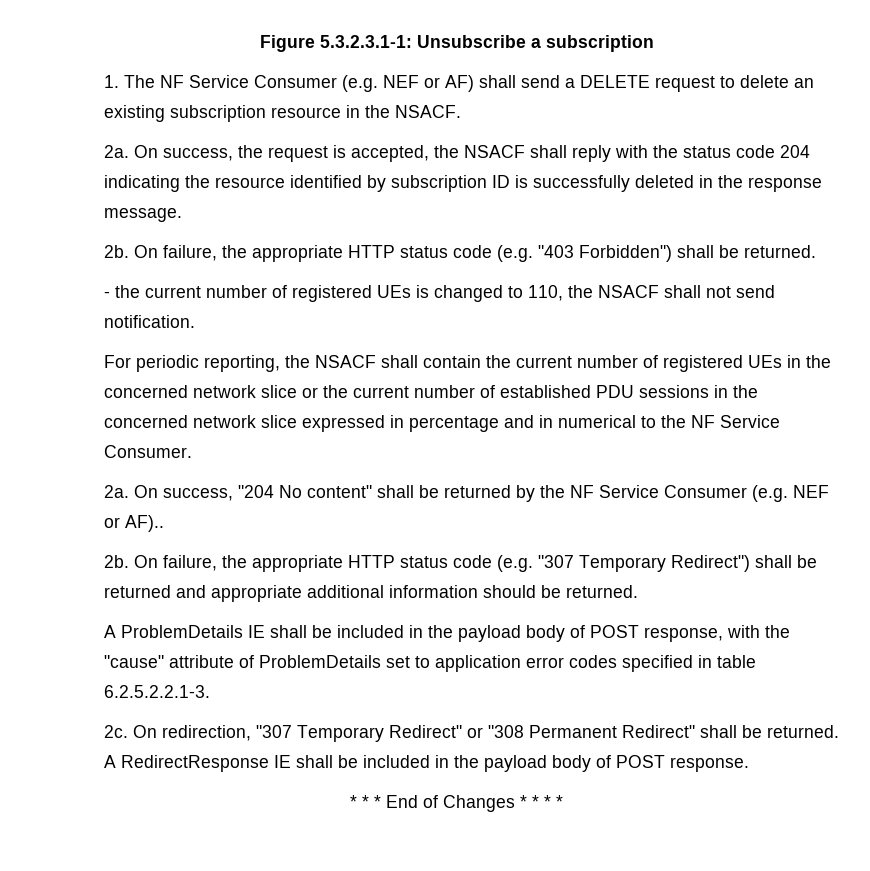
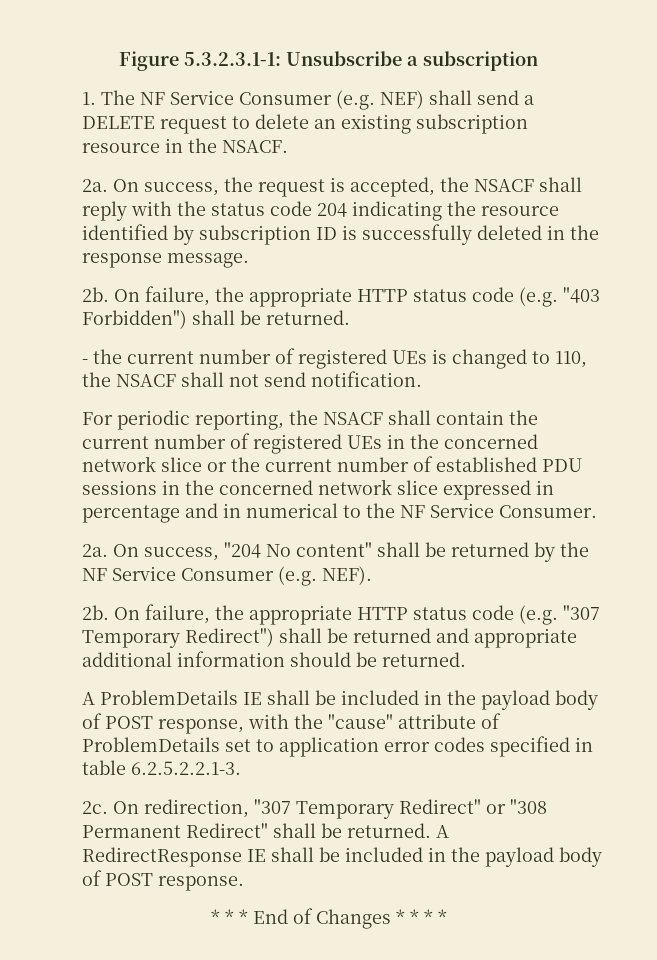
- 1. The NF Service Consumer (e.g. NEF or AF) shall send a DELETE request to delete an existing subscription resource in the NSACF.
+ 1. The NF Service Consumer (e.g. NEF) shall send a DELETE request to delete an existing subscription resource in the NSACF.
- On success, "204 No content" shall be returned by the NF Service Consumer (e.g. NEF or AF)..
+ On success, "204 No content" shall be returned by the NF Service Consumer (e.g. NEF).

